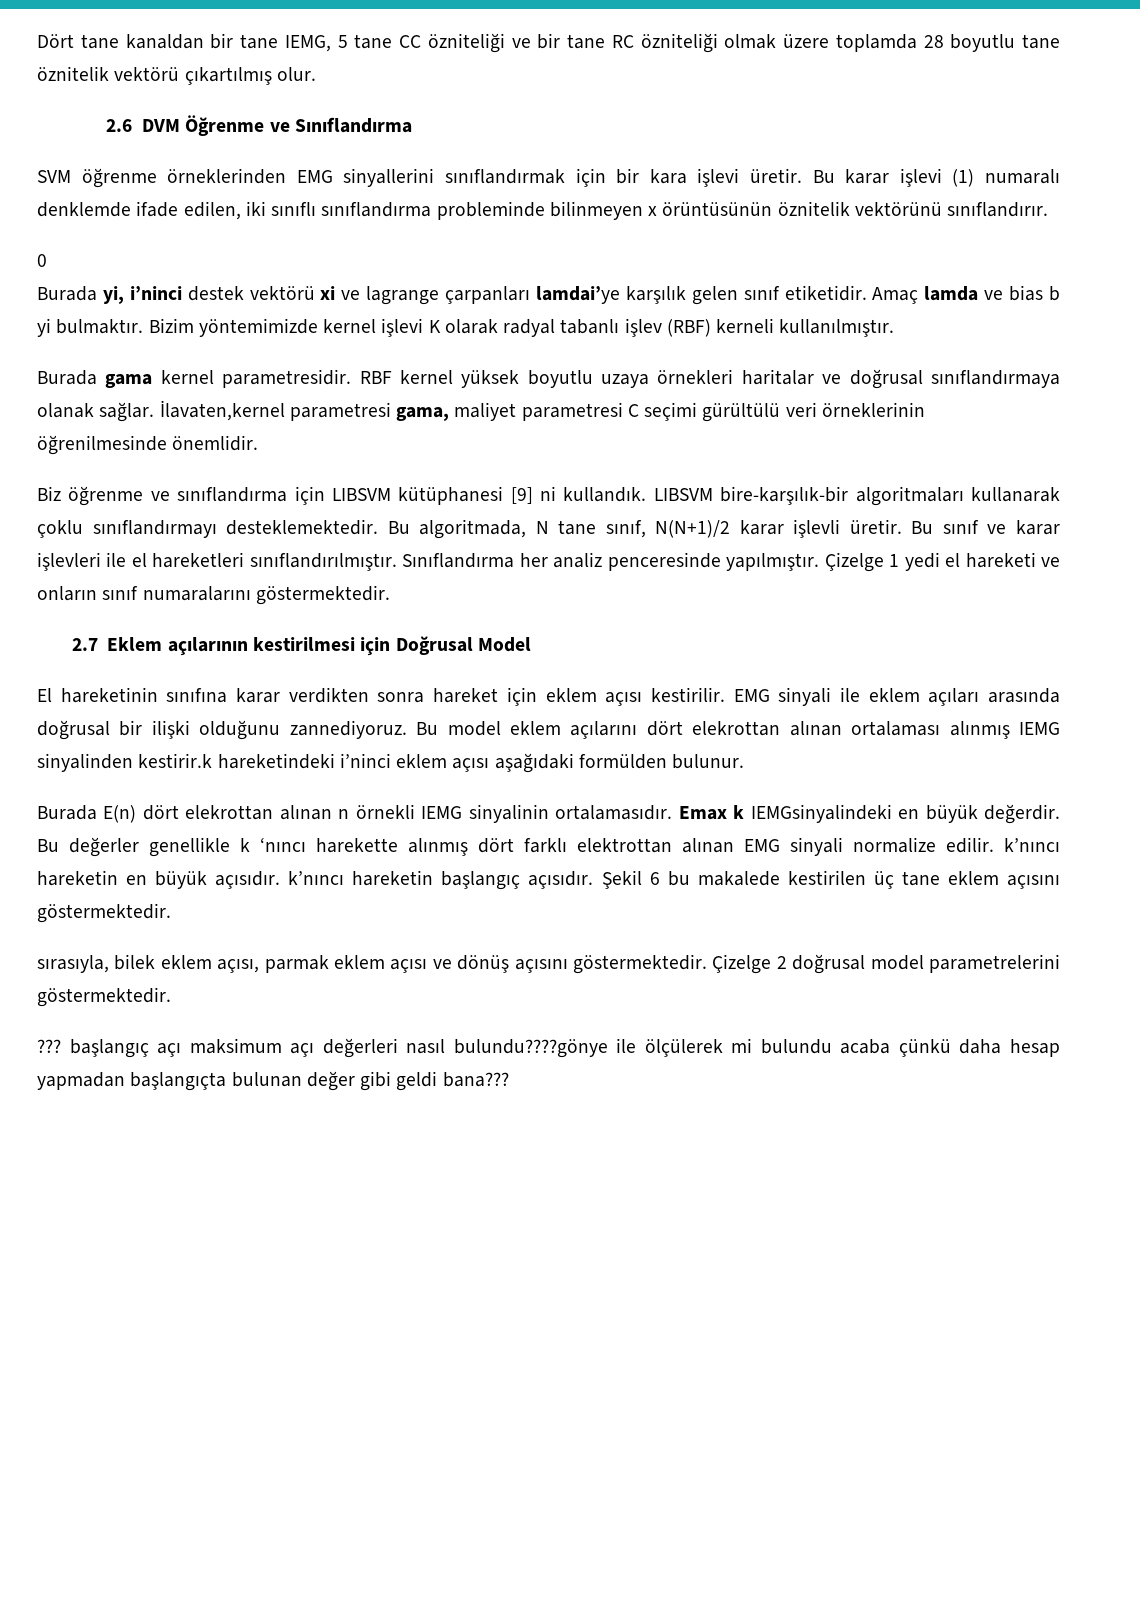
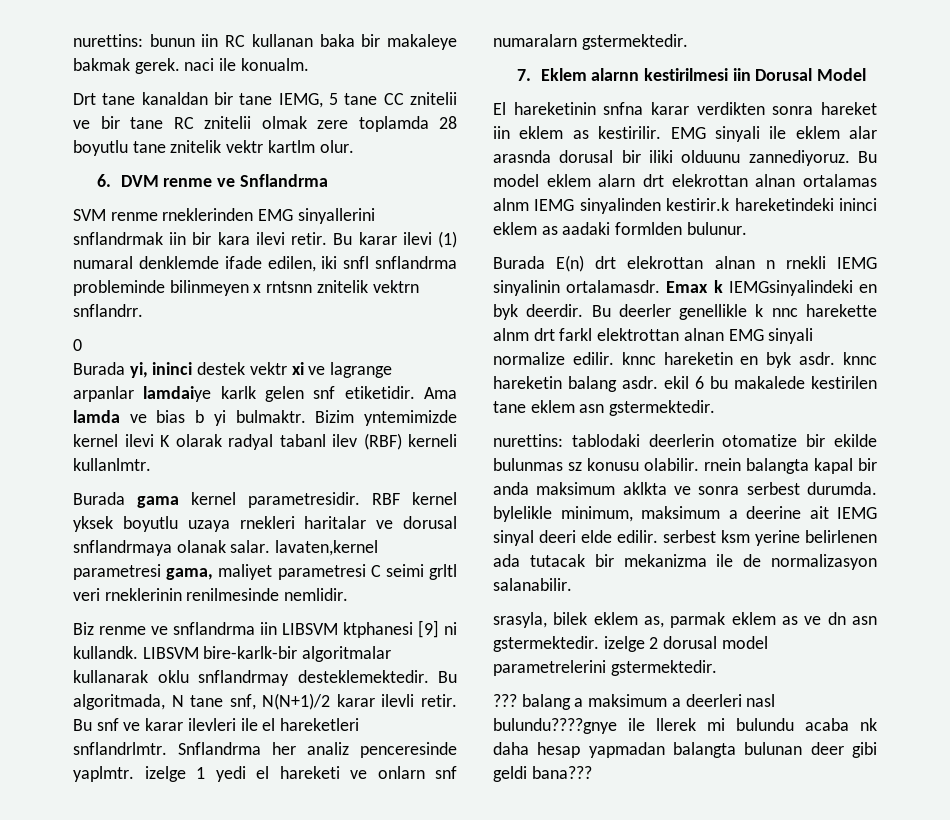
- Dört tane kanaldan bir tane IEMG, 5 tane CC özniteliği ve bir tane RC özniteliği olmak üzere toplamda 28 boyutlu tane öznitelik vektörü çıkartılmış olur.
- 2.6 DVM Öğrenme ve Sınıflandırma
- SVM öğrenme örneklerinden EMG sinyallerini sınıflandırmak için bir kara işlevi üretir. Bu karar işlevi (1) numaralı denklemde ifade edilen, iki sınıflı sınıflandırma probleminde bilinmeyen x örüntüsünün öznitelik vektörünü sınıflandırır.
+ nurettins: bunun iin RC kullanan baka bir makaleye bakmak gerek. naci ile konualm.
+ Drt tane kanaldan bir tane IEMG, 5 tane CC znitelii ve bir tane RC znitelii olmak zere toplamda 28 boyutlu tane znitelik vektr kartlm olur.
+ 6. DVM renme ve Snflandrma
+ SVM renme rneklerinden EMG sinyallerini snflandrmak iin bir kara ilevi retir. Bu karar ilevi (1) numaral denklemde ifade edilen, iki snfl snflandrma probleminde bilinmeyen x rntsnn znitelik vektrn snflandrr.
- Burada yi, i’ninci destek vektörü xi ve lagrange çarpanları lamdai’ye karşılık gelen sınıf etiketidir. Amaç lamda ve bias b yi bulmaktır. Bizim yöntemimizde kernel işlevi K olarak radyal tabanlı işlev (RBF) kerneli kullanılmıştır.
+ Burada yi, ininci destek vektr xi ve lagrange arpanlar lamdaiye karlk gelen snf etiketidir. Ama lamda ve bias b yi bulmaktr. Bizim yntemimizde kernel ilevi K olarak radyal tabanl ilev (RBF) kerneli kullanlmtr.
- RBF kernel yüksek boyutlu uzaya örnekleri haritalar ve doğrusal sınıflandırmaya olanak sağlar. İlavaten,kernel parametresi gama, maliyet parametresi C seçimi gürültülü veri örneklerinin öğrenilmesinde önemlidir.
- Biz öğrenme ve sınıflandırma için LIBSVM kütüphanesi [9] ni kullandık. LIBSVM bire-karşılık-bir algoritmaları kullanarak çoklu sınıflandırmayı desteklemektedir.
+ RBF kernel yksek boyutlu uzaya rnekleri haritalar ve dorusal snflandrmaya olanak salar. lavaten,kernel parametresi gama, maliyet parametresi C seimi grltl veri rneklerinin renilmesinde nemlidir.
+ Biz renme ve snflandrma iin LIBSVM ktphanesi [9] ni kullandk. LIBSVM bire-karlk-bir algoritmalar kullanarak oklu snflandrmay desteklemektedir.
- Bu algoritmada, N tane sınıf, N(N+1)/2 karar işlevli üretir. Bu sınıf ve karar işlevleri ile el hareketleri sınıflandırılmıştır. Sınıflandırma her analiz penceresinde yapılmıştır. Çizelge 1 yedi el hareketi ve onların sınıf numaralarını göstermektedir.
- 2.7 Eklem açılarının kestirilmesi için Doğrusal Model
+ Bu algoritmada, N tane snf, N(N+1)/2 karar ilevli retir. Bu snf ve karar ilevleri ile el hareketleri snflandrlmtr. Snflandrma her analiz penceresinde yaplmtr. izelge 1 yedi el hareketi ve onlarn snf numaralarn gstermektedir.
+ 7. Eklem alarnn kestirilmesi iin Dorusal Model
- El hareketinin sınıfına karar verdikten sonra hareket için eklem açısı kestirilir.
+ El hareketinin snfna karar verdikten sonra hareket iin eklem as kestirilir.
- EMG sinyali ile eklem açıları arasında doğrusal bir ilişki olduğunu zannediyoruz. Bu model eklem açılarını dört elekrottan alınan ortalaması alınmış IEMG sinyalinden kestirir.k hareketindeki i’ninci eklem açısı aşağıdaki formülden bulunur.
- Burada E(n) dört elekrottan alınan n örnekli IEMG sinyalinin ortalamasıdır.
+ EMG sinyali ile eklem alar arasnda dorusal bir iliki olduunu zannediyoruz. Bu model eklem alarn drt elekrottan alnan ortalamas alnm IEMG sinyalinden kestirir.k hareketindeki ininci eklem as aadaki formlden bulunur.
+ Burada E(n) drt elekrottan alnan n rnekli IEMG sinyalinin ortalamasdr.
- Emax k IEMGsinyalindeki en büyük değerdir. Bu değerler genellikle k ‘nıncı harekette alınmış dört farklı elektrottan alınan EMG sinyali normalize edilir. k’nıncı hareketin en büyük açısıdır. k’nıncı hareketin başlangıç açısıdır. Şekil 6 bu makalede kestirilen üç tane eklem açısını göstermektedir.
- sırasıyla, bilek eklem açısı, parmak eklem açısı ve dönüş açısını göstermektedir. Çizelge 2 doğrusal model parametrelerini göstermektedir.
+ Emax k IEMGsinyalindeki en byk deerdir. Bu deerler genellikle k nnc harekette alnm drt farkl elektrottan alnan EMG sinyali normalize edilir. knnc hareketin en byk asdr. knnc hareketin balang asdr. ekil 6 bu makalede kestirilen tane eklem asn gstermektedir.
+ nurettins: tablodaki deerlerin otomatize bir ekilde bulunmas sz konusu olabilir. rnein balangta kapal bir anda maksimum aklkta ve sonra serbest durumda. bylelikle minimum, maksimum a deerine ait IEMG sinyal deeri elde edilir. serbest ksm yerine belirlenen ada tutacak bir mekanizma ile de normalizasyon salanabilir.
+ srasyla, bilek eklem as, parmak eklem as ve dn asn gstermektedir. izelge 2 dorusal model parametrelerini gstermektedir.
- ??? başlangıç açı maksimum açı değerleri nasıl bulundu????gönye ile ölçülerek mi bulundu acaba çünkü daha hesap yapmadan başlangıçta bulunan değer gibi geldi bana???
+ ??? balang a maksimum a deerleri nasl bulundu????gnye ile llerek mi bulundu acaba nk daha hesap yapmadan balangta bulunan deer gibi geldi bana???

